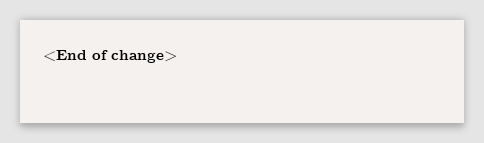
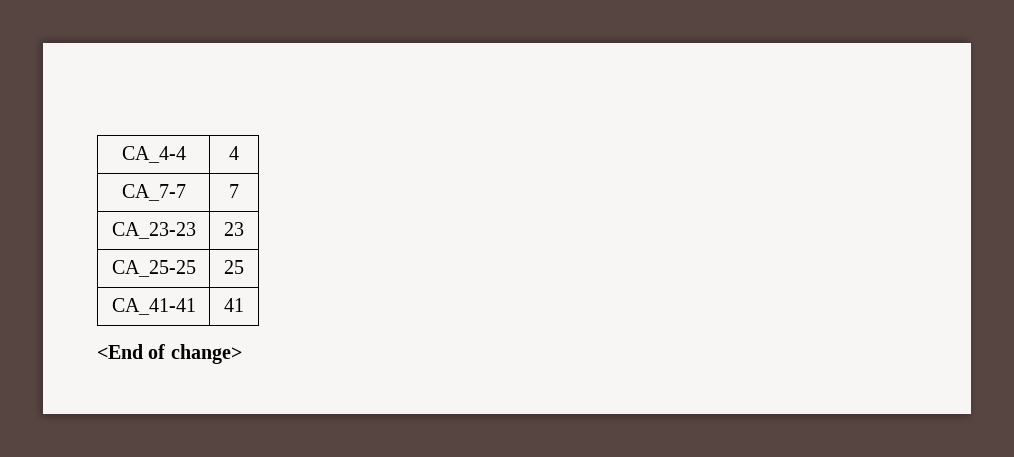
+ CA_4-4 | 4
+ CA_7-7 | 7
+ CA_23-23 | 23
+ CA_25-25 | 25
+ CA_41-41 | 41

